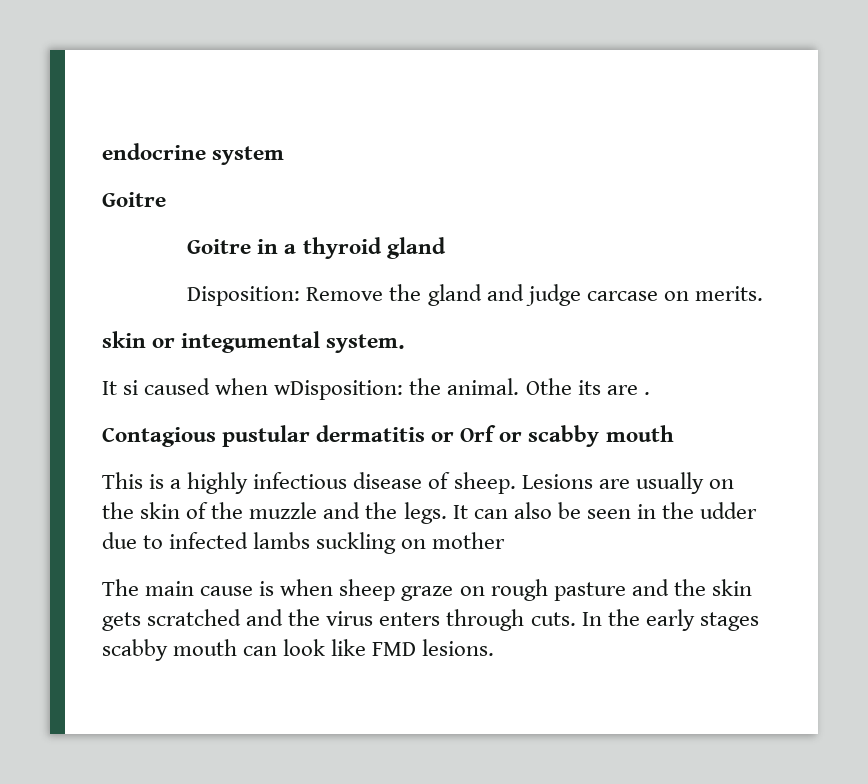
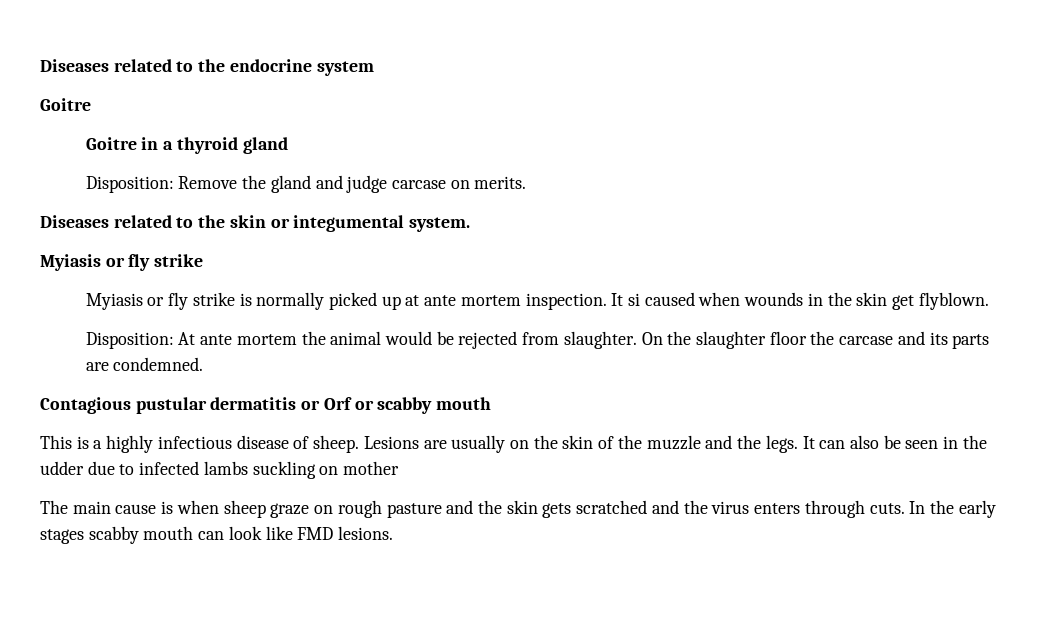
- endocrine system
+ Diseases related to the endocrine system
- skin or integumental system.
- It si caused when wDisposition: the animal. Othe its are .
+ Diseases related to the skin or integumental system.
+ Myiasis or fly strike
+ Myiasis or fly strike is normally picked up at ante mortem inspection. It si caused when wounds in the skin get flyblown.
+ Disposition: At ante mortem the animal would be rejected from slaughter. On the slaughter floor the carcase and its parts are condemned.

